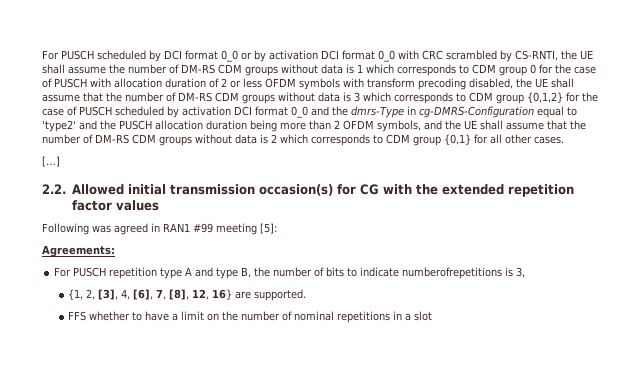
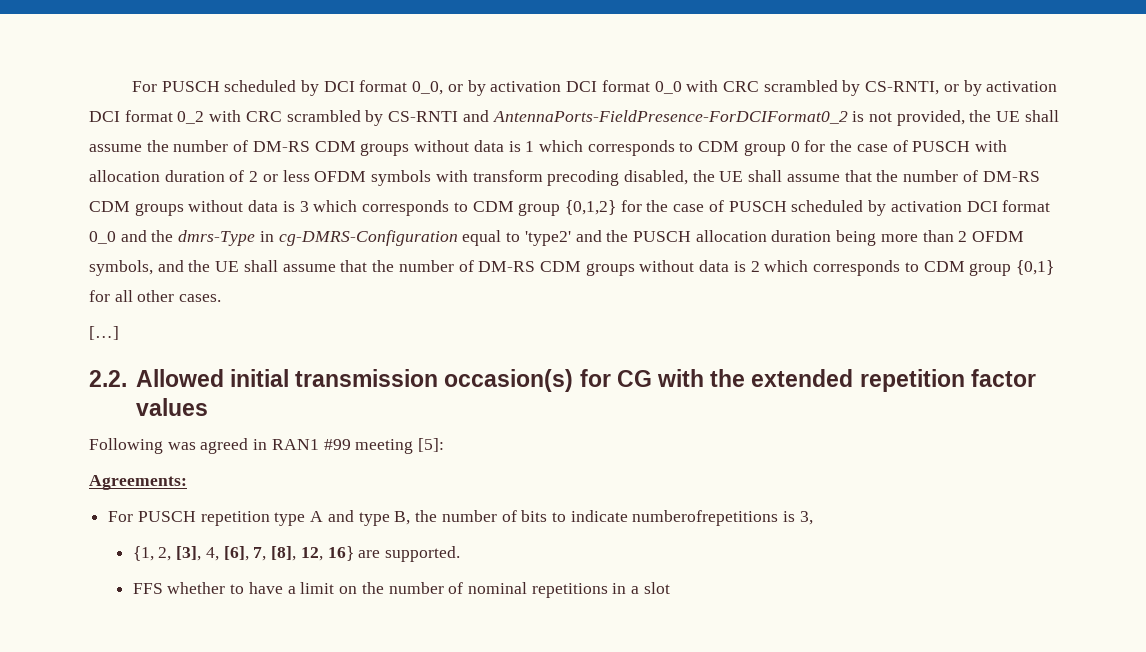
- For PUSCH scheduled by DCI format 0_0 or by activation DCI format 0_0 with CRC scrambled by CS-RNTI, the UE shall assume the number of DM-RS CDM groups without data is 1 which corresponds to CDM group 0 for the case of PUSCH with allocation duration of 2 or less OFDM symbols with transform precoding disabled, the UE shall assume that the number of DM-RS CDM groups without data is 3 which corresponds to CDM group {0,1,2} for the case of PUSCH scheduled by activation DCI format 0_0 and the dmrs-Type in cg-DMRS-Configuration equal to 'type2' and the PUSCH allocation duration being more than 2 OFDM symbols, and the UE shall assume that the number of DM-RS CDM groups without data is 2 which corresponds to CDM group {0,1} for all other cases.
+ For PUSCH scheduled by DCI format 0_0, or by activation DCI format 0_0 with CRC scrambled by CS-RNTI, or by activation DCI format 0_2 with CRC scrambled by CS-RNTI and AntennaPorts-FieldPresence-ForDCIFormat0_2 is not provided, the UE shall assume the number of DM-RS CDM groups without data is 1 which corresponds to CDM group 0 for the case of PUSCH with allocation duration of 2 or less OFDM symbols with transform precoding disabled, the UE shall assume that the number of DM-RS CDM groups without data is 3 which corresponds to CDM group {0,1,2} for the case of PUSCH scheduled by activation DCI format 0_0 and the dmrs-Type in cg-DMRS-Configuration equal to 'type2' and the PUSCH allocation duration being more than 2 OFDM symbols, and the UE shall assume that the number of DM-RS CDM groups without data is 2 which corresponds to CDM group {0,1} for all other cases.

